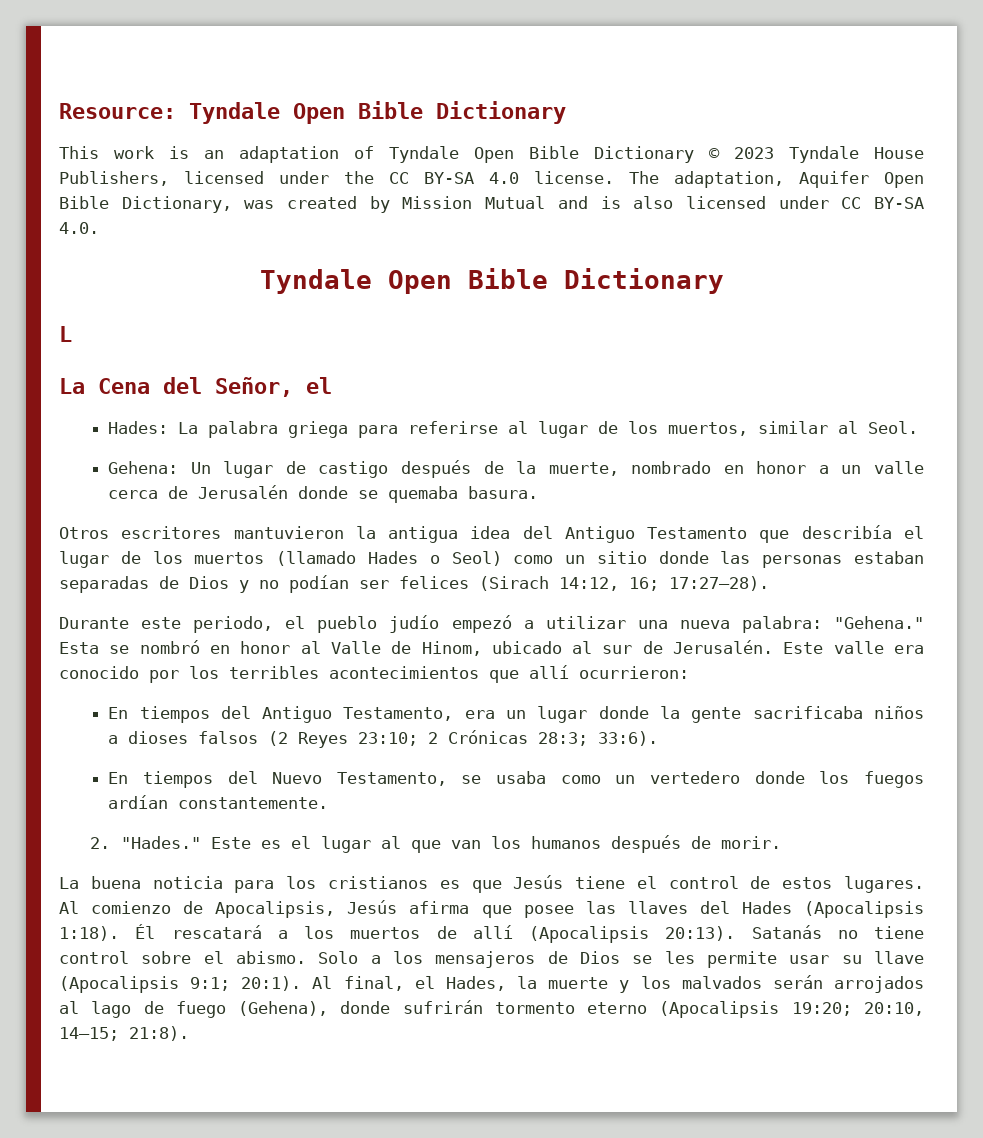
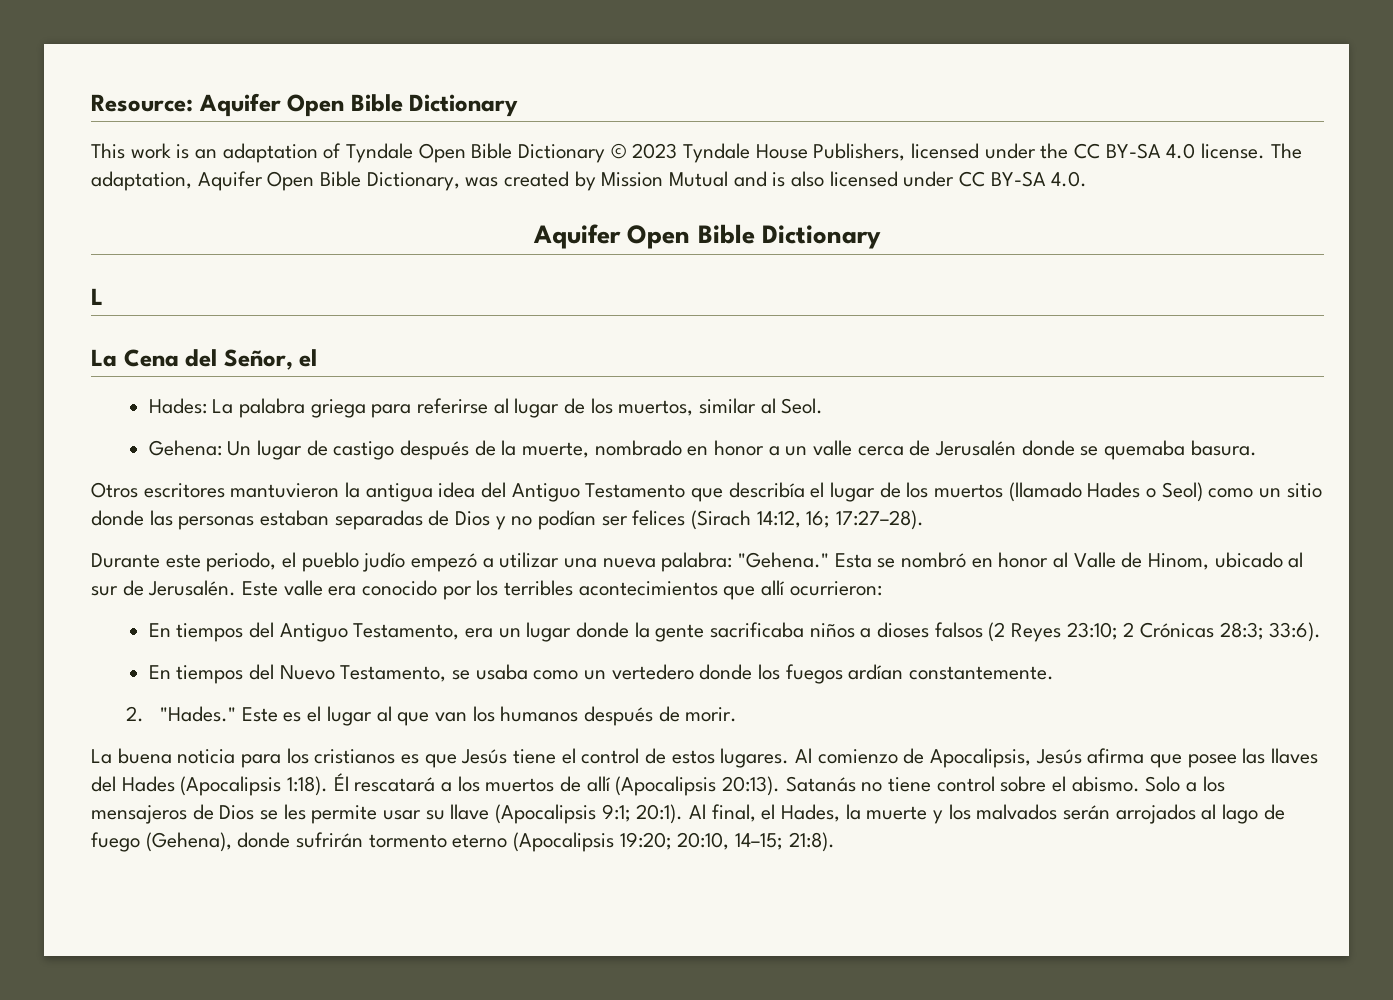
- Resource: Tyndale Open Bible Dictionary
+ Resource: Aquifer Open Bible Dictionary
  The adaptation, Aquifer Open Bible Dictionary, was created by Mission Mutual and is also licensed under CC BY-SA 4.0.
- Tyndale Open Bible Dictionary
+ Aquifer Open Bible Dictionary

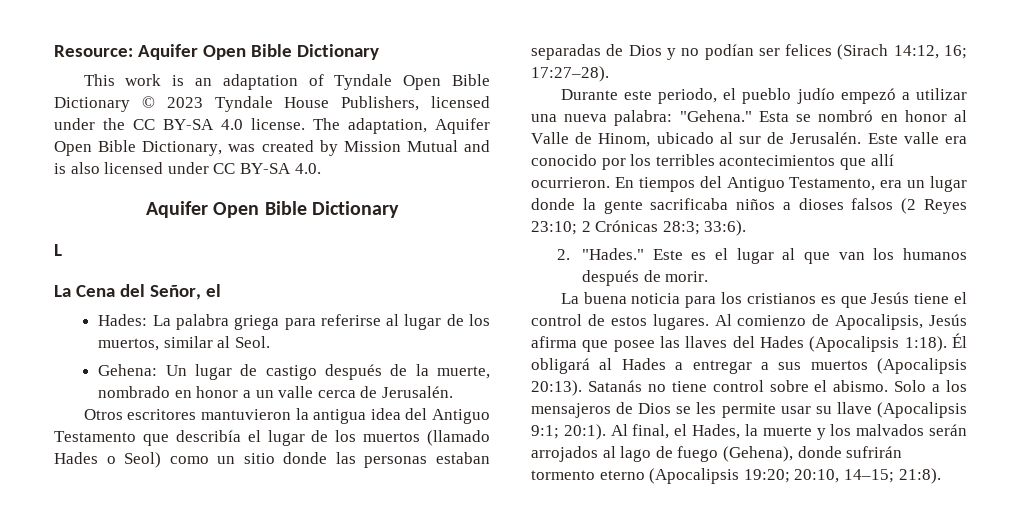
- Gehena: Un lugar de castigo después de la muerte, nombrado en honor a un valle cerca de Jerusalén donde se quemaba basura.
+ Gehena: Un lugar de castigo después de la muerte, nombrado en honor a un valle cerca de Jerusalén.
- Este valle era conocido por los terribles acontecimientos que allí ocurrieron:
- En tiempos del Antiguo Testamento, era un lugar donde la gente sacrificaba niños a dioses falsos (2 Reyes 23:10; 2 Crónicas 28:3; 33:6).
+ Este valle era conocido por los terribles acontecimientos que allí ocurrieron. En tiempos del Antiguo Testamento, era un lugar donde la gente sacrificaba niños a dioses falsos (2 Reyes 23:10; 2 Crónicas 28:3; 33:6).
- En tiempos del Nuevo Testamento, se usaba como un vertedero donde los fuegos ardían constantemente.
- Él rescatará a los muertos de allí (Apocalipsis 20:13).
+ Él obligará al Hades a entregar a sus muertos (Apocalipsis 20:13).

